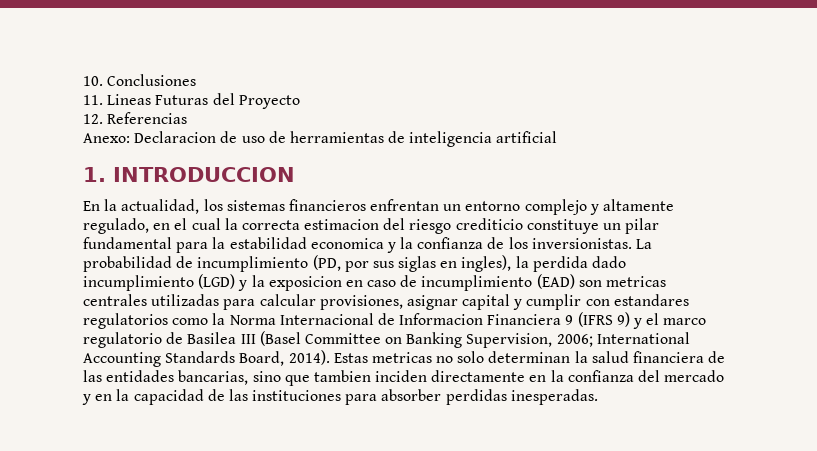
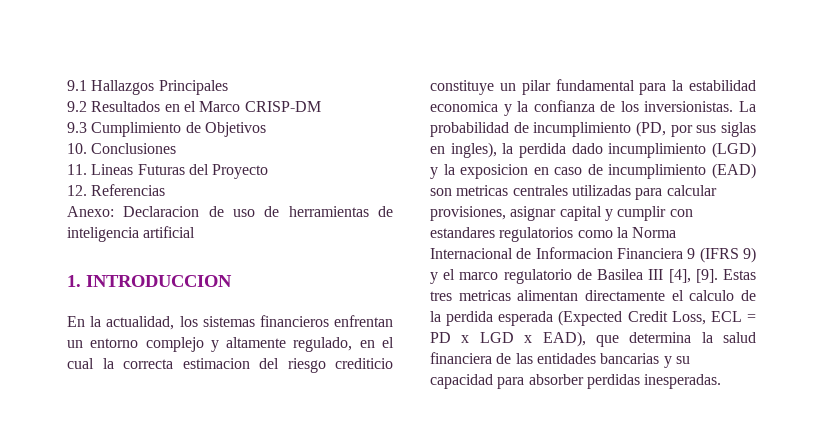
+ 9.1 Hallazgos Principales
+ 9.2 Resultados en el Marco CRISP-DM
+ 9.3 Cumplimiento de Objetivos
- La probabilidad de incumplimiento (PD, por sus siglas en ingles), la perdida dado incumplimiento (LGD) y la exposicion en caso de incumplimiento (EAD) son metricas centrales utilizadas para calcular provisiones, asignar capital y cumplir con estandares regulatorios como la Norma Internacional de Informacion Financiera 9 (IFRS 9) y el marco regulatorio de Basilea III (Basel Committee on Banking Supervision, 2006; International Accounting Standards Board, 2014). Estas metricas no solo determinan la salud financiera de las entidades bancarias, sino que tambien inciden directamente en la confianza del mercado y en la capacidad de las instituciones para absorber perdidas inesperadas.
+ La probabilidad de incumplimiento (PD, por sus siglas en ingles), la perdida dado incumplimiento (LGD) y la exposicion en caso de incumplimiento (EAD) son metricas centrales utilizadas para calcular provisiones, asignar capital y cumplir con estandares regulatorios como la Norma Internacional de Informacion Financiera 9 (IFRS 9) y el marco regulatorio de Basilea III [4], [9]. Estas tres metricas alimentan directamente el calculo de la perdida esperada (Expected Credit Loss, ECL = PD x LGD x EAD), que determina la salud financiera de las entidades bancarias y su capacidad para absorber perdidas inesperadas.

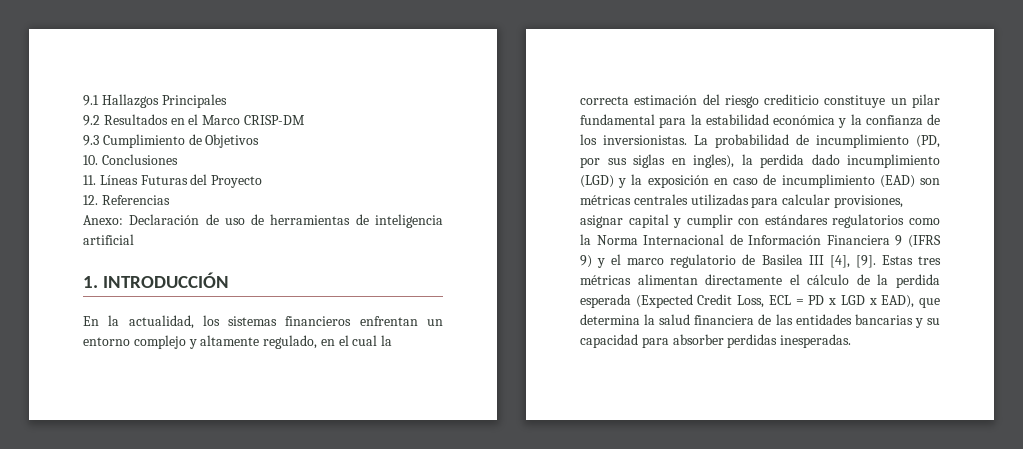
- 11. Lineas Futuras del Proyecto
+ 11. Líneas Futuras del Proyecto
- Anexo: Declaracion de uso de herramientas de inteligencia artificial
+ Anexo: Declaración de uso de herramientas de inteligencia artificial
- 1. INTRODUCCION
+ 1. INTRODUCCIÓN
- En la actualidad, los sistemas financieros enfrentan un entorno complejo y altamente regulado, en el cual la correcta estimacion del riesgo crediticio constituye un pilar fundamental para la estabilidad economica y la confianza de los inversionistas.
+ En la actualidad, los sistemas financieros enfrentan un entorno complejo y altamente regulado, en el cual la correcta estimación del riesgo crediticio constituye un pilar fundamental para la estabilidad económica y la confianza de los inversionistas.
- La probabilidad de incumplimiento (PD, por sus siglas en ingles), la perdida dado incumplimiento (LGD) y la exposicion en caso de incumplimiento (EAD) son metricas centrales utilizadas para calcular provisiones, asignar capital y cumplir con estandares regulatorios como la Norma Internacional de Informacion Financiera 9 (IFRS 9) y el marco regulatorio de Basilea III [4], [9].
+ La probabilidad de incumplimiento (PD, por sus siglas en ingles), la perdida dado incumplimiento (LGD) y la exposición en caso de incumplimiento (EAD) son métricas centrales utilizadas para calcular provisiones, asignar capital y cumplir con estándares regulatorios como la Norma Internacional de Información Financiera 9 (IFRS 9) y el marco regulatorio de Basilea III [4], [9].
- Estas tres metricas alimentan directamente el calculo de la perdida esperada (Expected Credit Loss, ECL = PD x LGD x EAD), que determina la salud financiera de las entidades bancarias y su capacidad para absorber perdidas inesperadas.
+ Estas tres métricas alimentan directamente el cálculo de la perdida esperada (Expected Credit Loss, ECL = PD x LGD x EAD), que determina la salud financiera de las entidades bancarias y su capacidad para absorber perdidas inesperadas.

